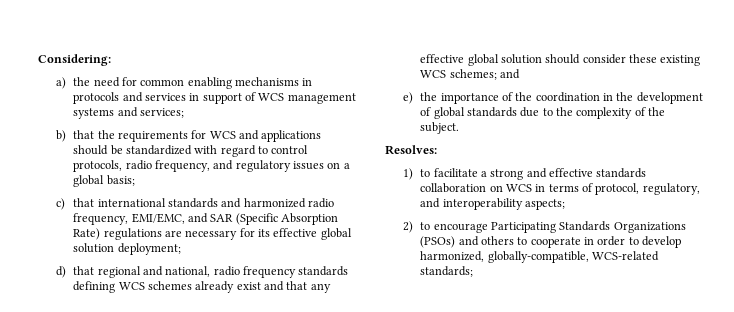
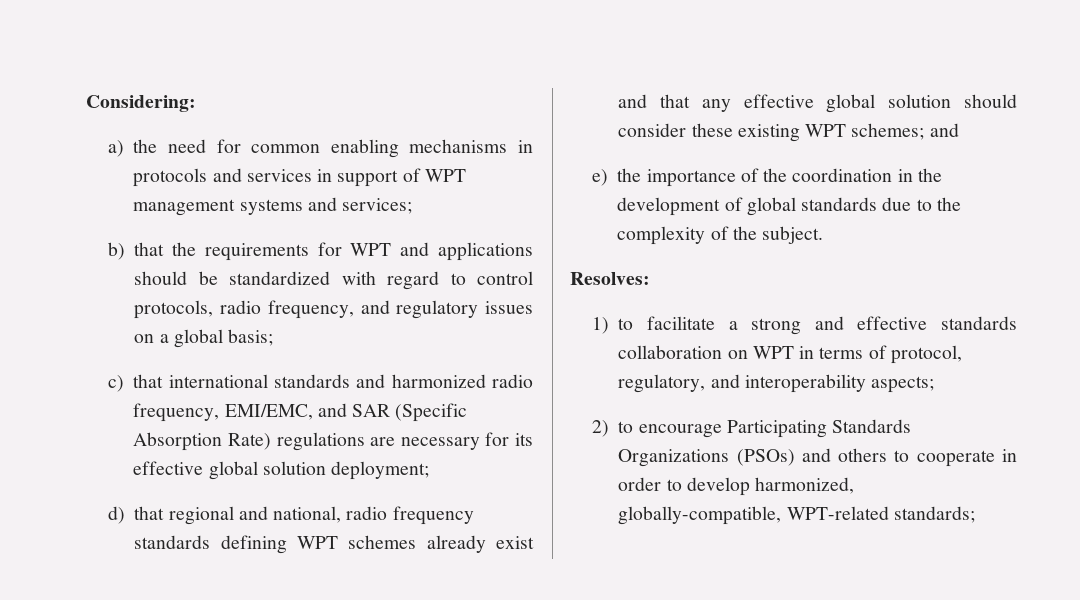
- a) the need for common enabling mechanisms in protocols and services in support of WCS management systems and services;
+ a) the need for common enabling mechanisms in protocols and services in support of WPT management systems and services;
- b) that the requirements for WCS and applications should be standardized with regard to control protocols, radio frequency, and regulatory issues on a global basis;
+ b) that the requirements for WPT and applications should be standardized with regard to control protocols, radio frequency, and regulatory issues on a global basis;
- d) that regional and national, radio frequency standards defining WCS schemes already exist and that any effective global solution should consider these existing WCS schemes; and
+ d) that regional and national, radio frequency standards defining WPT schemes already exist and that any effective global solution should consider these existing WPT schemes; and
- 1) to facilitate a strong and effective standards collaboration on WCS in terms of protocol, regulatory, and interoperability aspects;
+ 1) to facilitate a strong and effective standards collaboration on WPT in terms of protocol, regulatory, and interoperability aspects;
- 2) to encourage Participating Standards Organizations (PSOs) and others to cooperate in order to develop harmonized, globally-compatible, WCS-related standards;
+ 2) to encourage Participating Standards Organizations (PSOs) and others to cooperate in order to develop harmonized, globally-compatible, WPT-related standards;

